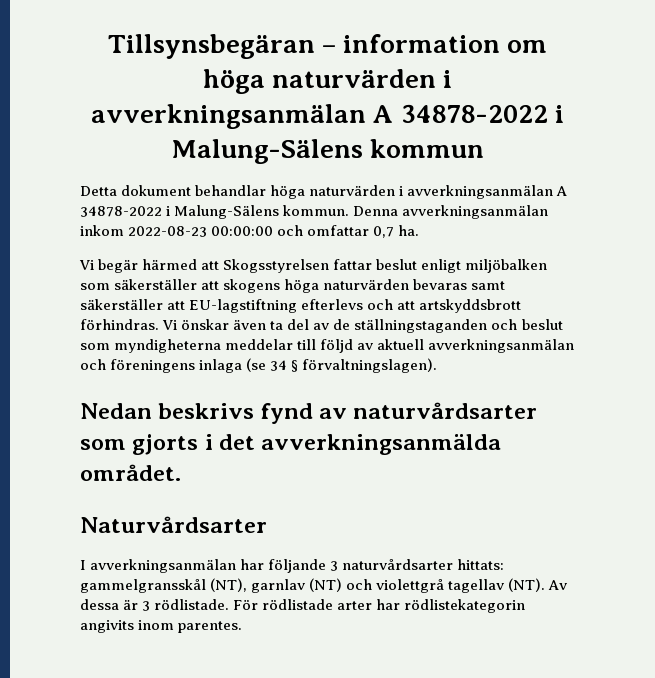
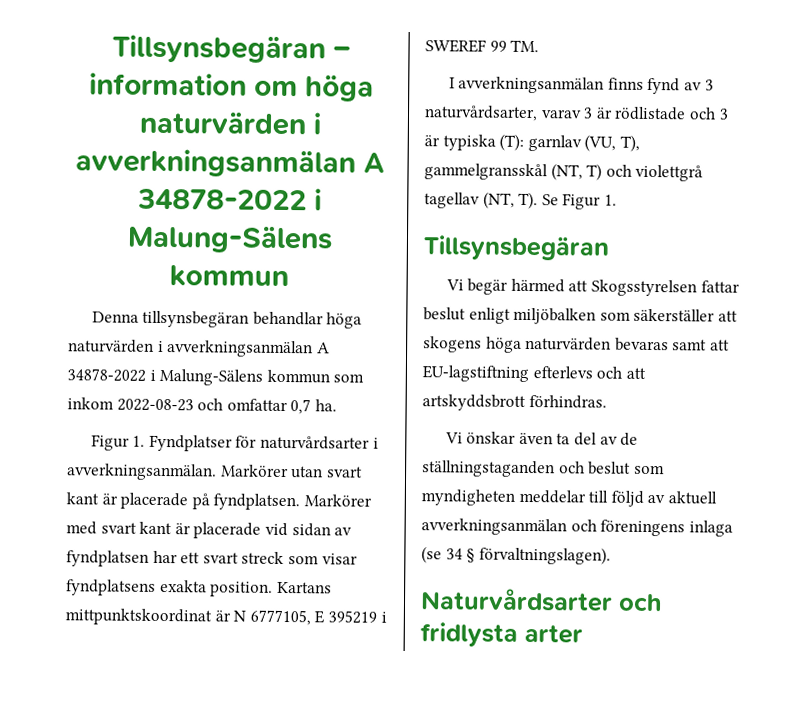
- Detta dokument behandlar höga naturvärden i avverkningsanmälan A 34878-2022 i Malung-Sälens kommun. Denna avverkningsanmälan inkom 2022-08-23 00:00:00 och omfattar 0,7 ha.
+ Denna tillsynsbegäran behandlar höga naturvärden i avverkningsanmälan A 34878-2022 i Malung-Sälens kommun som inkom 2022-08-23 och omfattar 0,7 ha.
+ Figur 1. Fyndplatser för naturvårdsarter i avverkningsanmälan. Markörer utan svart kant är placerade på fyndplatsen. Markörer med svart kant är placerade vid sidan av fyndplatsen har ett svart streck som visar fyndplatsens exakta position. Kartans mittpunktskoordinat är N 6777105, E 395219 i SWEREF 99 TM.
+ I avverkningsanmälan finns fynd av 3 naturvårdsarter, varav 3 är rödlistade och 3 är typiska (T): garnlav (VU, T), gammelgransskål (NT, T) och violettgrå tagellav (NT, T). Se Figur 1.
+ Tillsynsbegäran
- Vi begär härmed att Skogsstyrelsen fattar beslut enligt miljöbalken som säkerställer att skogens höga naturvärden bevaras samt säkerställer att EU-lagstiftning efterlevs och att artskyddsbrott förhindras. Vi önskar även ta del av de ställningstaganden och beslut som myndigheterna meddelar till följd av aktuell avverkningsanmälan och föreningens inlaga (se 34 § förvaltningslagen).
+ Vi begär härmed att Skogsstyrelsen fattar beslut enligt miljöbalken som säkerställer att skogens höga naturvärden bevaras samt att EU-lagstiftning efterlevs och att artskyddsbrott förhindras.
+ Vi önskar även ta del av de ställningstaganden och beslut som myndigheten meddelar till följd av aktuell avverkningsanmälan och föreningens inlaga (se 34 § förvaltningslagen).
- Nedan beskrivs fynd av naturvårdsarter som gjorts i det avverkningsanmälda området.
- Naturvårdsarter
- I avverkningsanmälan har följande 3 naturvårdsarter hittats: gammelgransskål (NT), garnlav (NT) och violettgrå tagellav (NT). Av dessa är 3 rödlistade. För rödlistade arter har rödlistekategorin angivits inom parentes.
+ Naturvårdsarter och fridlysta arter

